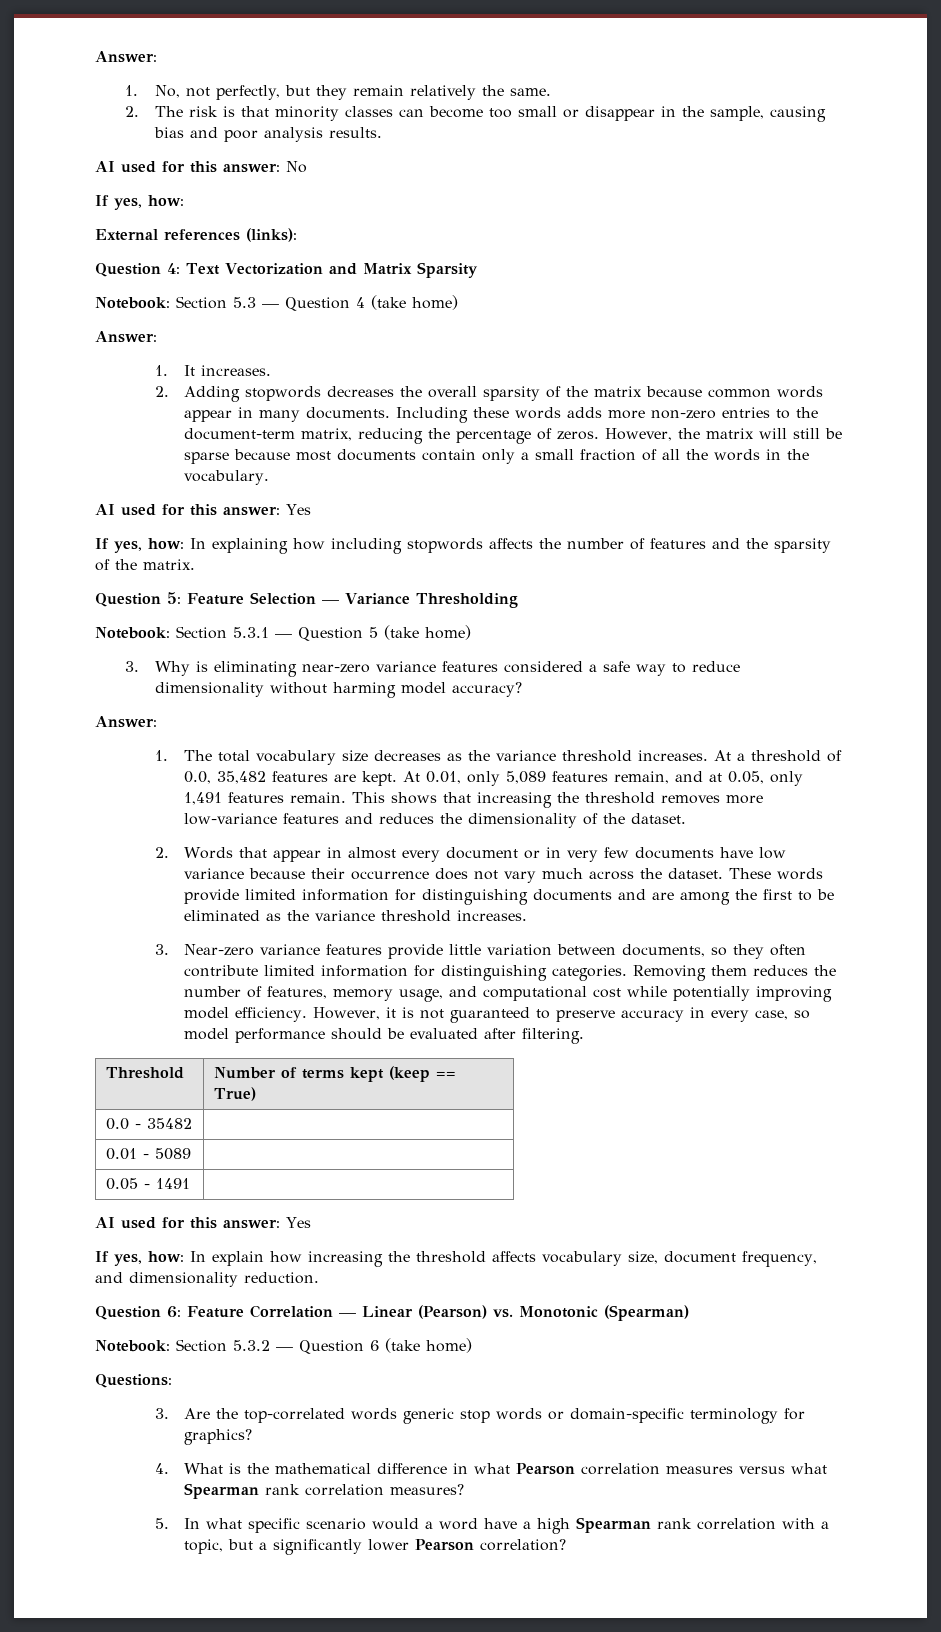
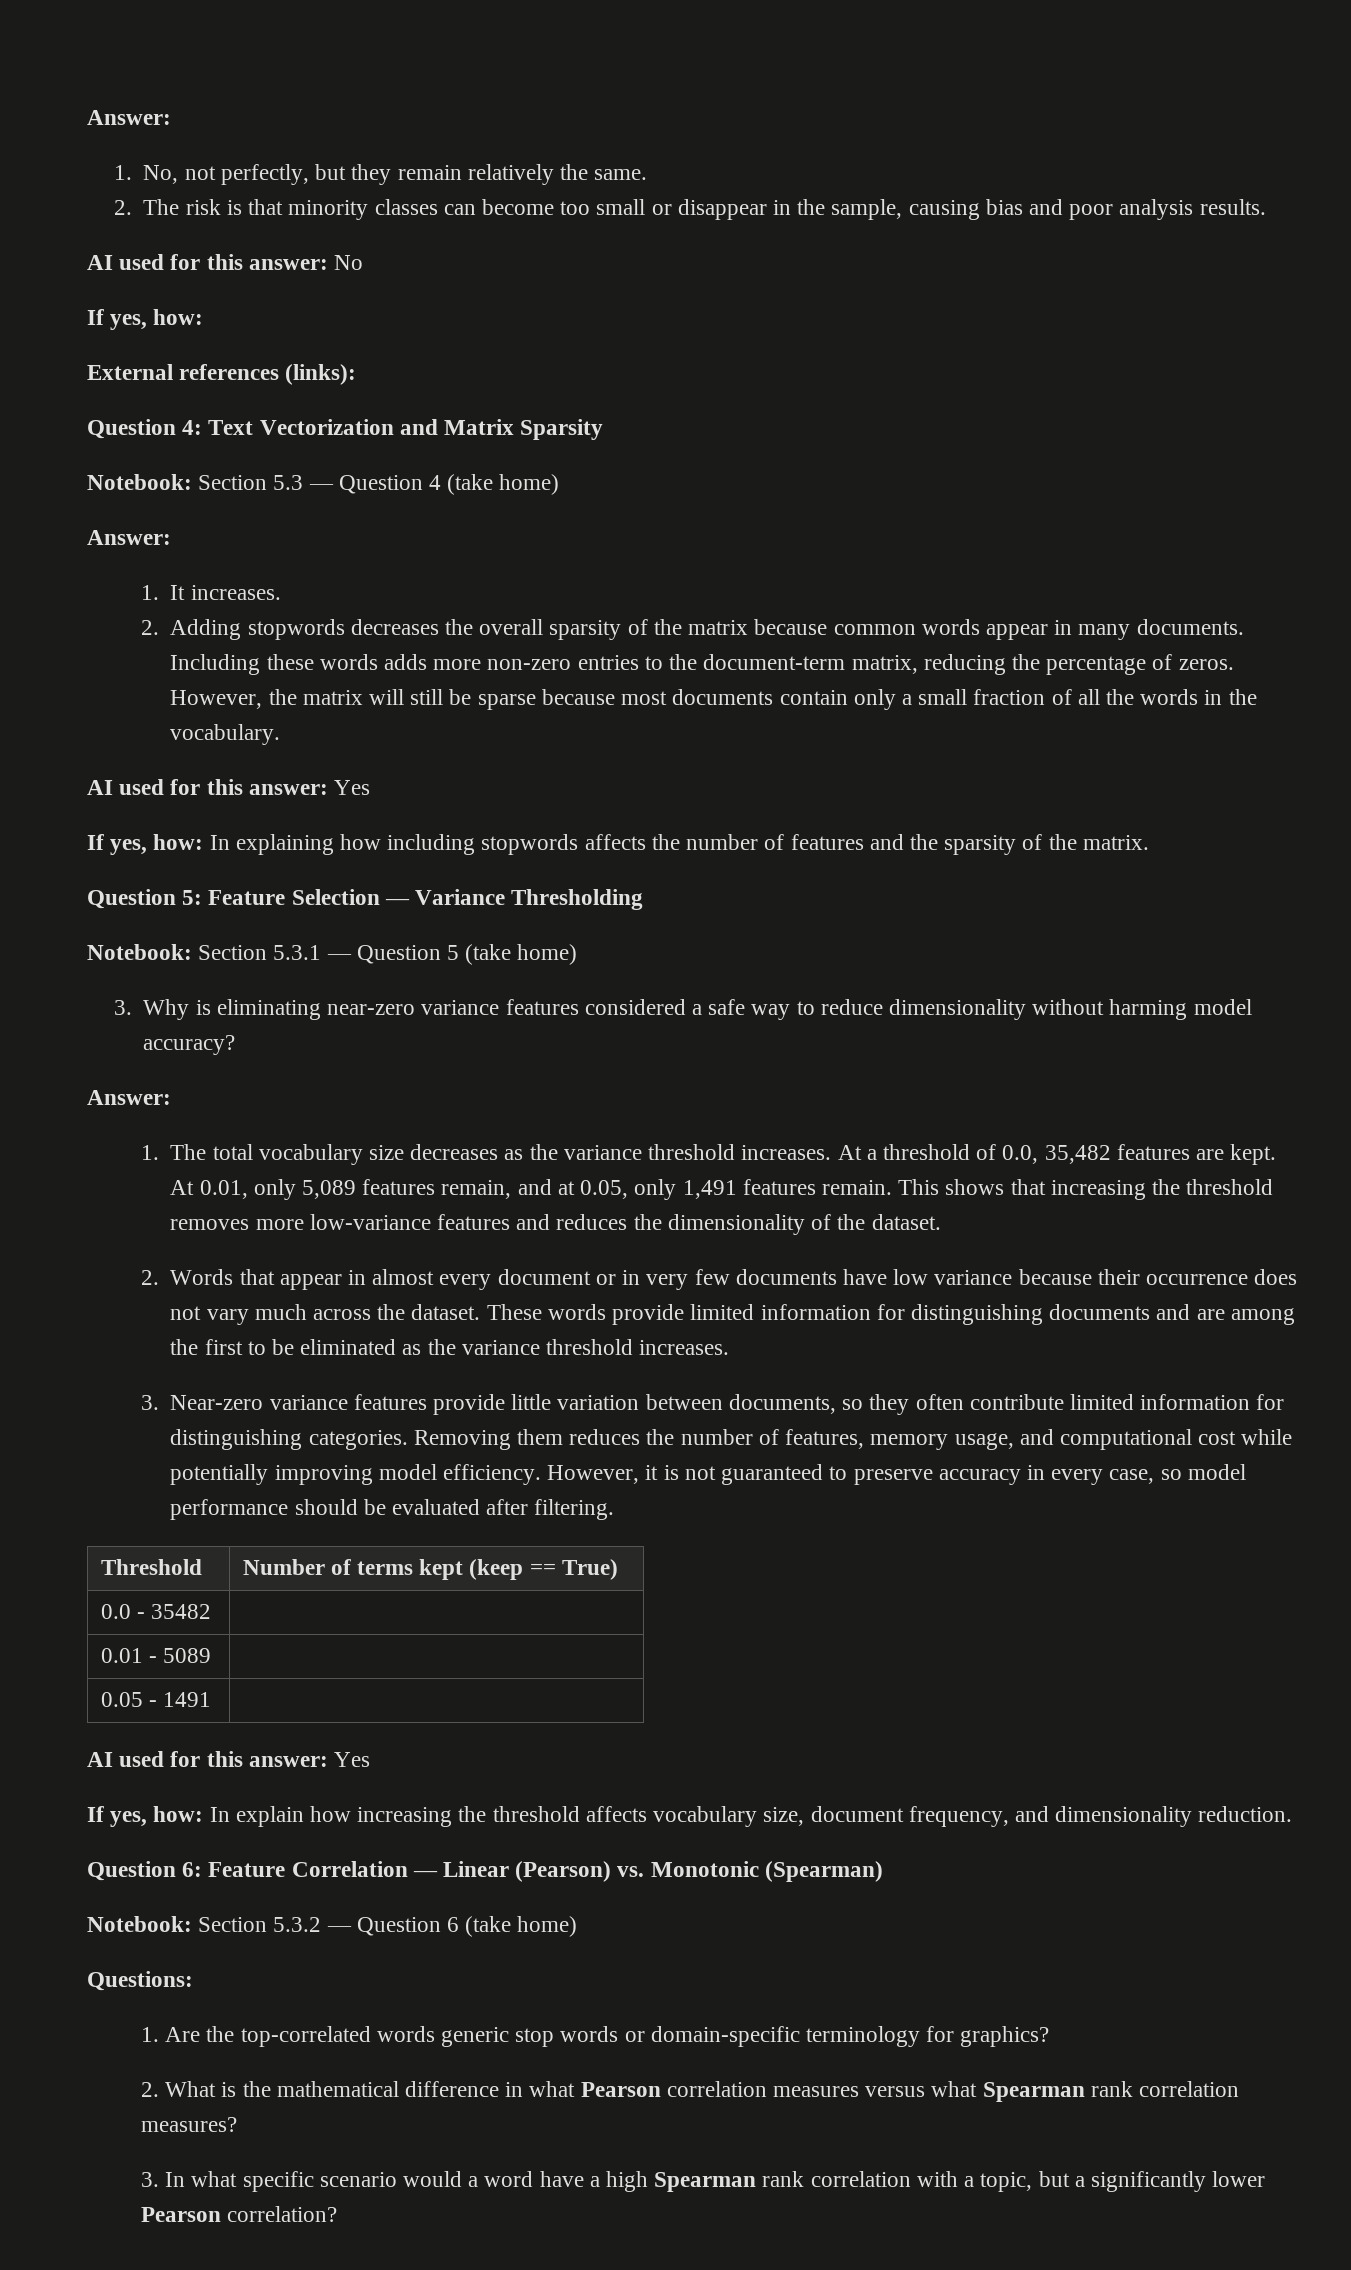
- 3. Are the top-correlated words generic stop words or domain-specific terminology for graphics?
+ 1. Are the top-correlated words generic stop words or domain-specific terminology for graphics?
- 4. What is the mathematical difference in what Pearson correlation measures versus what Spearman rank correlation measures?
+ 2. What is the mathematical difference in what Pearson correlation measures versus what Spearman rank correlation measures?
- 5. In what specific scenario would a word have a high Spearman rank correlation with a topic, but a significantly lower Pearson correlation?
+ 3. In what specific scenario would a word have a high Spearman rank correlation with a topic, but a significantly lower Pearson correlation?

